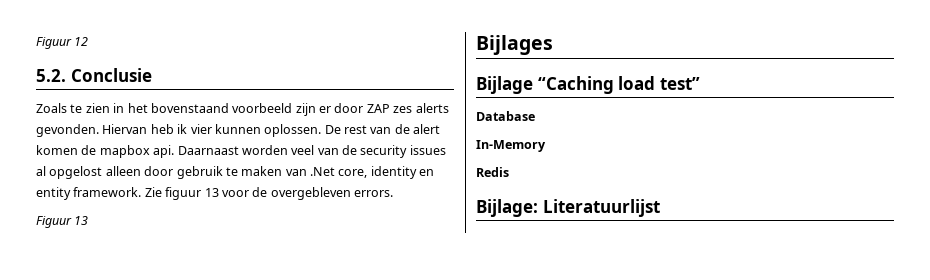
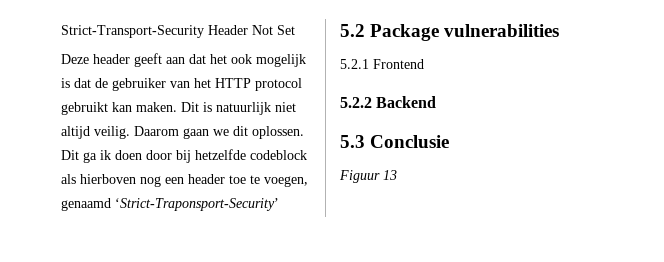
- Figuur 12
- 5.2. Conclusie
- Zoals te zien in het bovenstaand voorbeeld zijn er door ZAP zes alerts gevonden. Hiervan heb ik vier kunnen oplossen. De rest van de alert komen de mapbox api. Daarnaast worden veel van de security issues al opgelost alleen door gebruik te maken van .Net core, identity en entity framework. Zie figuur 13 voor de overgebleven errors.
+ Strict-Transport-Security Header Not Set
+ Deze header geeft aan dat het ook mogelijk is dat de gebruiker van het HTTP protocol gebruikt kan maken. Dit is natuurlijk niet altijd veilig. Daarom gaan we dit oplossen. Dit ga ik doen door bij hetzelfde codeblock als hierboven nog een header toe te voegen, genaamd ‘Strict-Traponsport-Security’
+ 5.2 Package vulnerabilities
+ 5.2.1 Frontend
+ 5.2.2 Backend
+ 5.3 Conclusie
  Figuur 13
- Bijlages
- Bijlage “Caching load test”
- Database
- In-Memory
- Redis
- Bijlage: Literatuurlijst

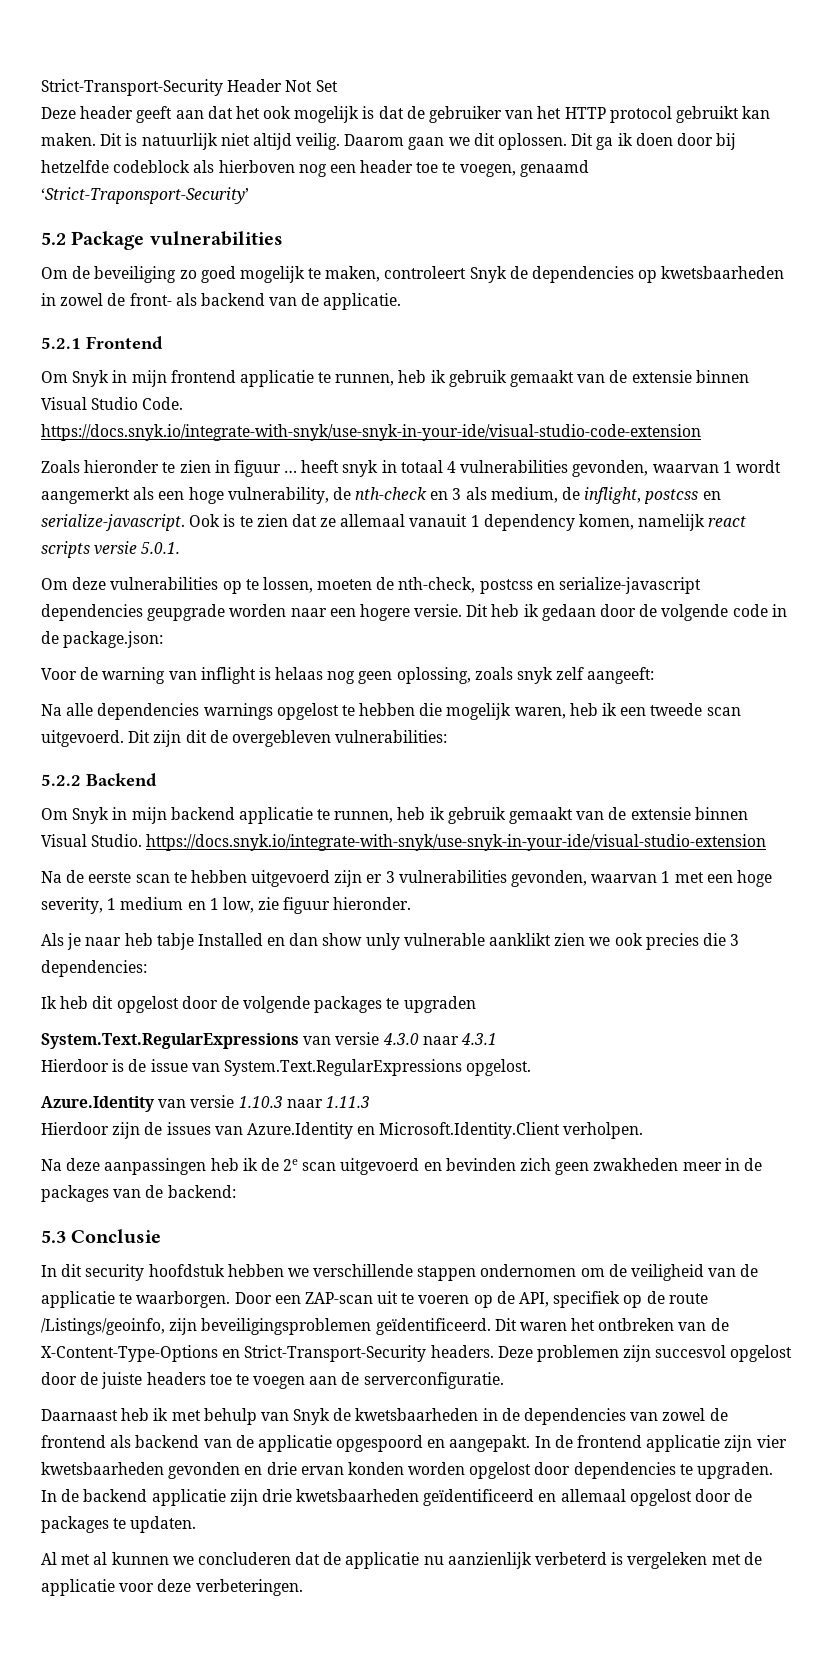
+ Om de beveiliging zo goed mogelijk te maken, controleert Snyk de dependencies op kwetsbaarheden in zowel de front- als backend van de applicatie.
  5.2.1 Frontend
+ Om Snyk in mijn frontend applicatie te runnen, heb ik gebruik gemaakt van de extensie binnen Visual Studio Code. https://docs.snyk.io/integrate-with-snyk/use-snyk-in-your-ide/visual-studio-code-extension
+ Zoals hieronder te zien in figuur … heeft snyk in totaal 4 vulnerabilities gevonden, waarvan 1 wordt aangemerkt als een hoge vulnerability, de nth-check en 3 als medium, de inflight, postcss en serialize-javascript. Ook is te zien dat ze allemaal vanauit 1 dependency komen, namelijk react scripts versie 5.0.1.
+ Om deze vulnerabilities op te lossen, moeten de nth-check, postcss en serialize-javascript dependencies geupgrade worden naar een hogere versie. Dit heb ik gedaan door de volgende code in de package.json:
+ Voor de warning van inflight is helaas nog geen oplossing, zoals snyk zelf aangeeft:
+ Na alle dependencies warnings opgelost te hebben die mogelijk waren, heb ik een tweede scan uitgevoerd. Dit zijn dit de overgebleven vulnerabilities:
  5.2.2 Backend
+ Om Snyk in mijn backend applicatie te runnen, heb ik gebruik gemaakt van de extensie binnen Visual Studio. https://docs.snyk.io/integrate-with-snyk/use-snyk-in-your-ide/visual-studio-extension
+ Na de eerste scan te hebben uitgevoerd zijn er 3 vulnerabilities gevonden, waarvan 1 met een hoge severity, 1 medium en 1 low, zie figuur hieronder.
+ Als je naar heb tabje Installed en dan show unly vulnerable aanklikt zien we ook precies die 3 dependencies:
+ Ik heb dit opgelost door de volgende packages te upgraden
+ System.Text.RegularExpressions van versie 4.3.0 naar 4.3.1
+ Hierdoor is de issue van System.Text.RegularExpressions opgelost.
+ Azure.Identity van versie 1.10.3 naar 1.11.3
+ Hierdoor zijn de issues van Azure.Identity en Microsoft.Identity.Client verholpen.
+ Na deze aanpassingen heb ik de 2e scan uitgevoerd en bevinden zich geen zwakheden meer in de packages van de backend:
  5.3 Conclusie
- Figuur 13
+ In dit security hoofdstuk hebben we verschillende stappen ondernomen om de veiligheid van de applicatie te waarborgen. Door een ZAP-scan uit te voeren op de API, specifiek op de route /Listings/geoinfo, zijn beveiligingsproblemen geïdentificeerd. Dit waren het ontbreken van de X-Content-Type-Options en Strict-Transport-Security headers. Deze problemen zijn succesvol opgelost door de juiste headers toe te voegen aan de serverconfiguratie.
+ Daarnaast heb ik met behulp van Snyk de kwetsbaarheden in de dependencies van zowel de frontend als backend van de applicatie opgespoord en aangepakt. In de frontend applicatie zijn vier kwetsbaarheden gevonden en drie ervan konden worden opgelost door dependencies te upgraden. In de backend applicatie zijn drie kwetsbaarheden geïdentificeerd en allemaal opgelost door de packages te updaten.
+ Al met al kunnen we concluderen dat de applicatie nu aanzienlijk verbeterd is vergeleken met de applicatie voor deze verbeteringen.

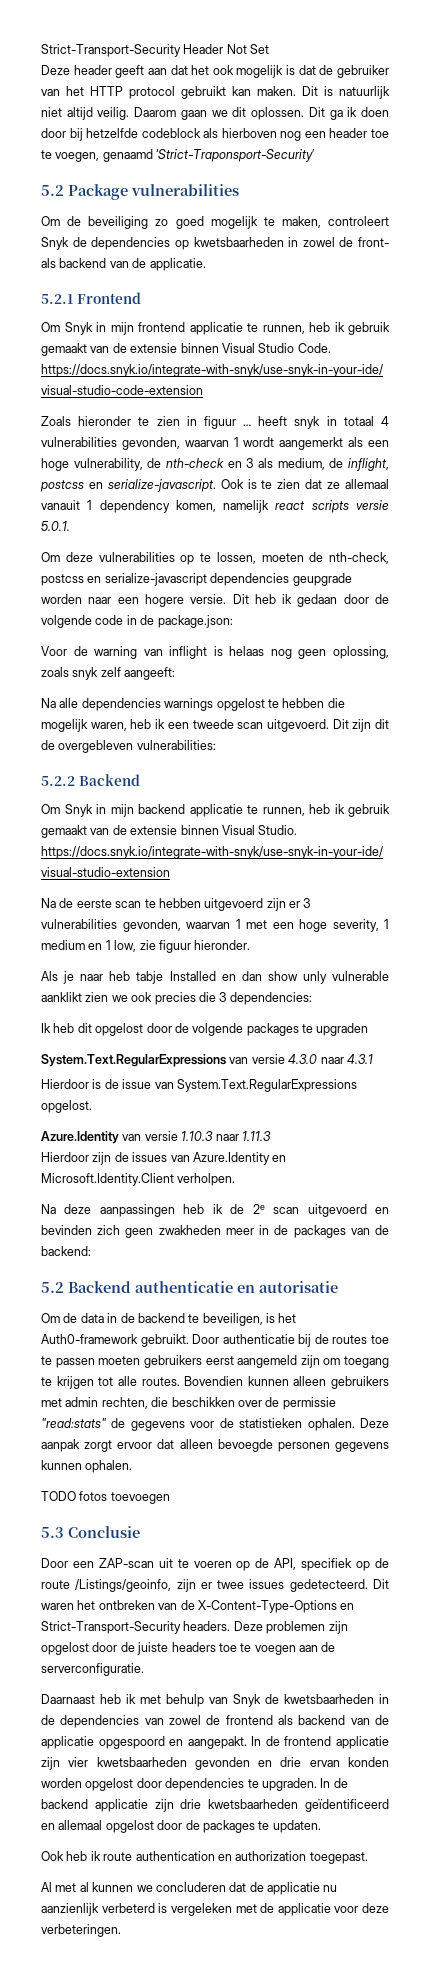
+ 5.2 Backend authenticatie en autorisatie
+ Om de data in de backend te beveiligen, is het Auth0-framework gebruikt. Door authenticatie bij de routes toe te passen moeten gebruikers eerst aangemeld zijn om toegang te krijgen tot alle routes. Bovendien kunnen alleen gebruikers met admin rechten, die beschikken over de permissie "read:stats" de gegevens voor de statistieken ophalen. Deze aanpak zorgt ervoor dat alleen bevoegde personen gegevens kunnen ophalen.
+ TODO fotos toevoegen
  5.3 Conclusie
- In dit security hoofdstuk hebben we verschillende stappen ondernomen om de veiligheid van de applicatie te waarborgen. Door een ZAP-scan uit te voeren op de API, specifiek op de route /Listings/geoinfo, zijn beveiligingsproblemen geïdentificeerd.
+ Door een ZAP-scan uit te voeren op de API, specifiek op de route /Listings/geoinfo, zijn er twee issues gedetecteerd.
- Deze problemen zijn succesvol opgelost door de juiste headers toe te voegen aan de serverconfiguratie.
+ Deze problemen zijn opgelost door de juiste headers toe te voegen aan de serverconfiguratie.
+ Ook heb ik route authentication en authorization toegepast.

